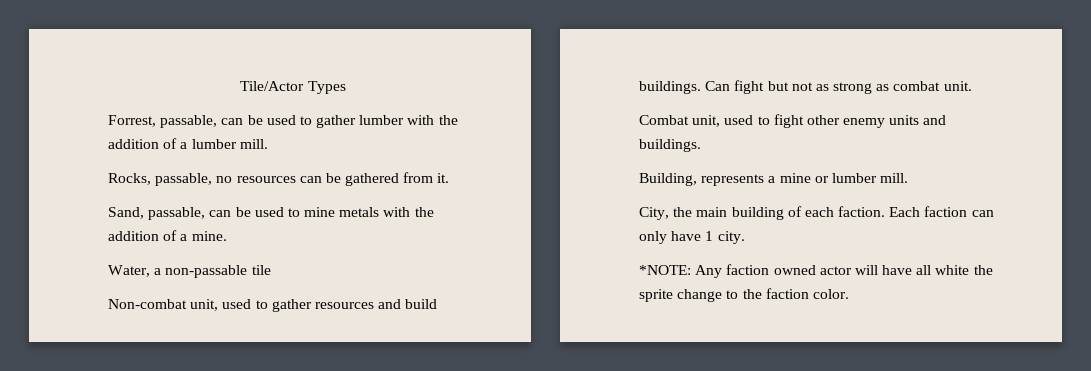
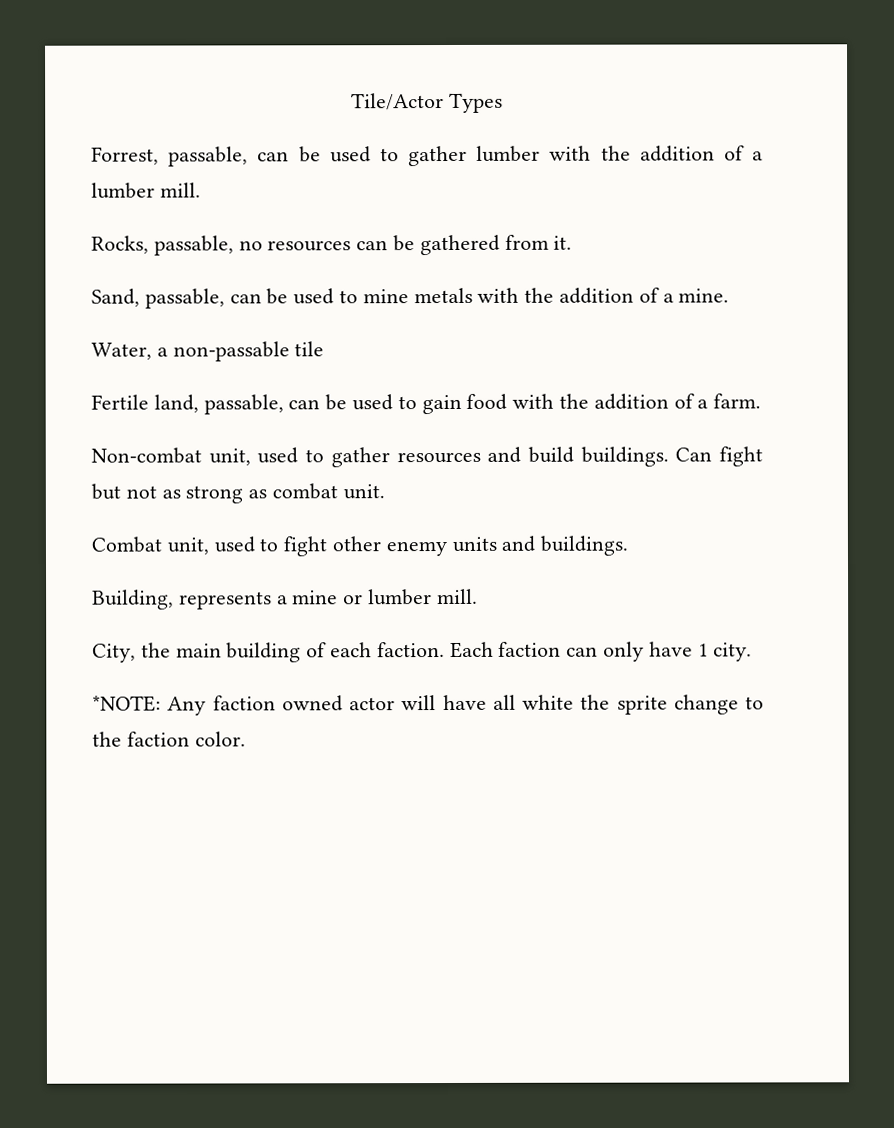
+ Fertile land, passable, can be used to gain food with the addition of a farm.

